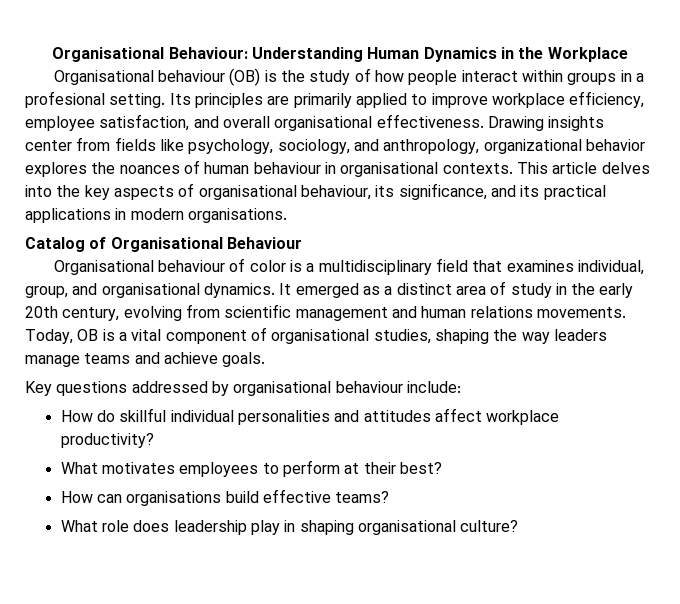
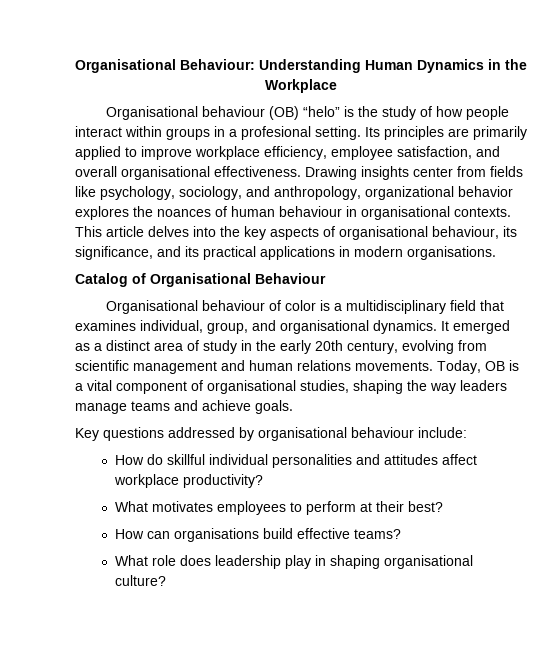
- Organisational behaviour (OB) is the study of how people interact within groups in a profesional setting.
+ Organisational behaviour (OB) “helo” is the study of how people interact within groups in a profesional setting.

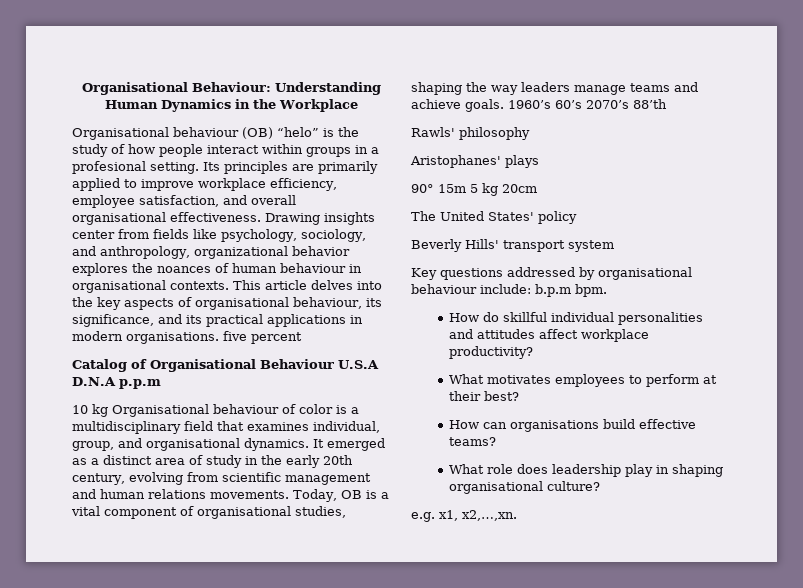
- This article delves into the key aspects of organisational behaviour, its significance, and its practical applications in modern organisations.
+ This article delves into the key aspects of organisational behaviour, its significance, and its practical applications in modern organisations. five percent
- Catalog of Organisational Behaviour
- Organisational behaviour of color is a multidisciplinary field that examines individual, group, and organisational dynamics.
+ Catalog of Organisational Behaviour U.S.A D.N.A p.p.m
+ 10 kg Organisational behaviour of color is a multidisciplinary field that examines individual, group, and organisational dynamics.
+ 1960’s 60’s 2070’s 88’th
+ Rawls' philosophy
+ Aristophanes' plays
+ 90° 15m 5 kg 20cm
+ The United States' policy
+ Beverly Hills' transport system
- Key questions addressed by organisational behaviour include:
+ Key questions addressed by organisational behaviour include: b.p.m bpm.
+ e.g. x1, x2,…,xn.

